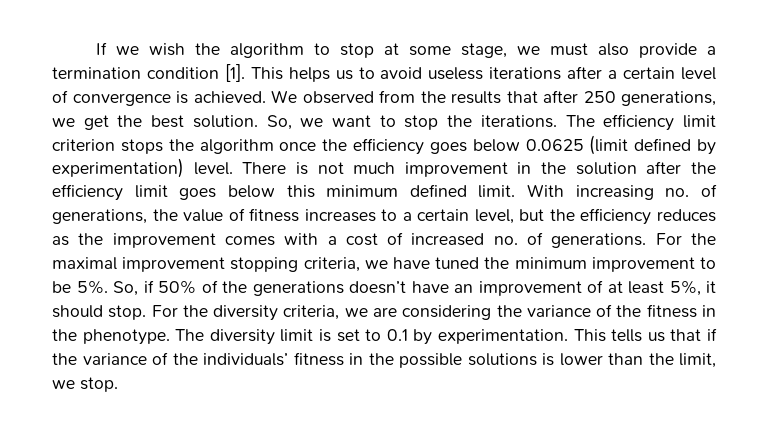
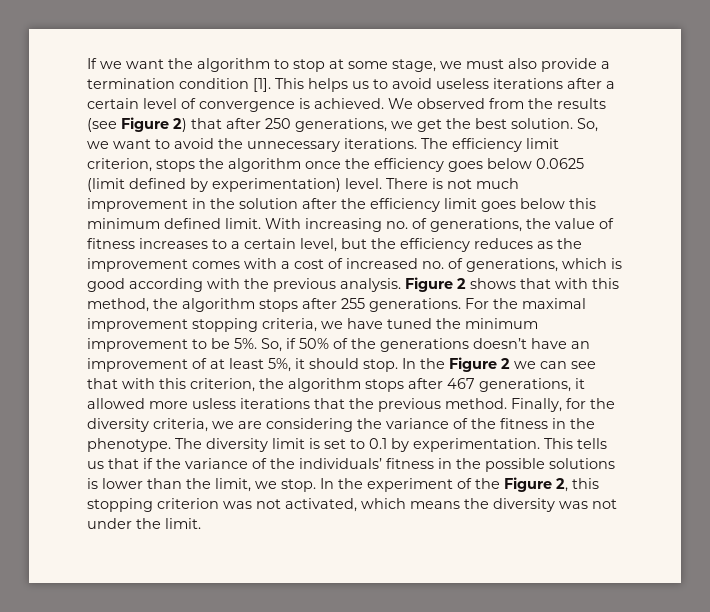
- If we wish the algorithm to stop at some stage, we must also provide a termination condition [1].
+ If we want the algorithm to stop at some stage, we must also provide a termination condition [1].
- We observed from the results that after 250 generations, we get the best solution.
+ We observed from the results (see Figure 2) that after 250 generations, we get the best solution.
- So, we want to stop the iterations.
+ So, we want to avoid the unnecessary iterations.
- The efficiency limit criterion stops the algorithm once the efficiency goes below 0.0625 (limit defined by experimentation) level.
+ The efficiency limit criterion, stops the algorithm once the efficiency goes below 0.0625 (limit defined by experimentation) level.
- With increasing no. of generations, the value of fitness increases to a certain level, but the efficiency reduces as the improvement comes with a cost of increased no. of generations.
+ With increasing no. of generations, the value of fitness increases to a certain level, but the efficiency reduces as the improvement comes with a cost of increased no. of generations, which is good according with the previous analysis. Figure 2 shows that with this method, the algorithm stops after 255 generations.
- For the diversity criteria, we are considering the variance of the fitness in the phenotype.
+ In the Figure 2 we can see that with this criterion, the algorithm stops after 467 generations, it allowed more usless iterations that the previous method. Finally, for the diversity criteria, we are considering the variance of the fitness in the phenotype.
+ In the experiment of the Figure 2, this stopping criterion was not activated, which means the diversity was not under the limit.

